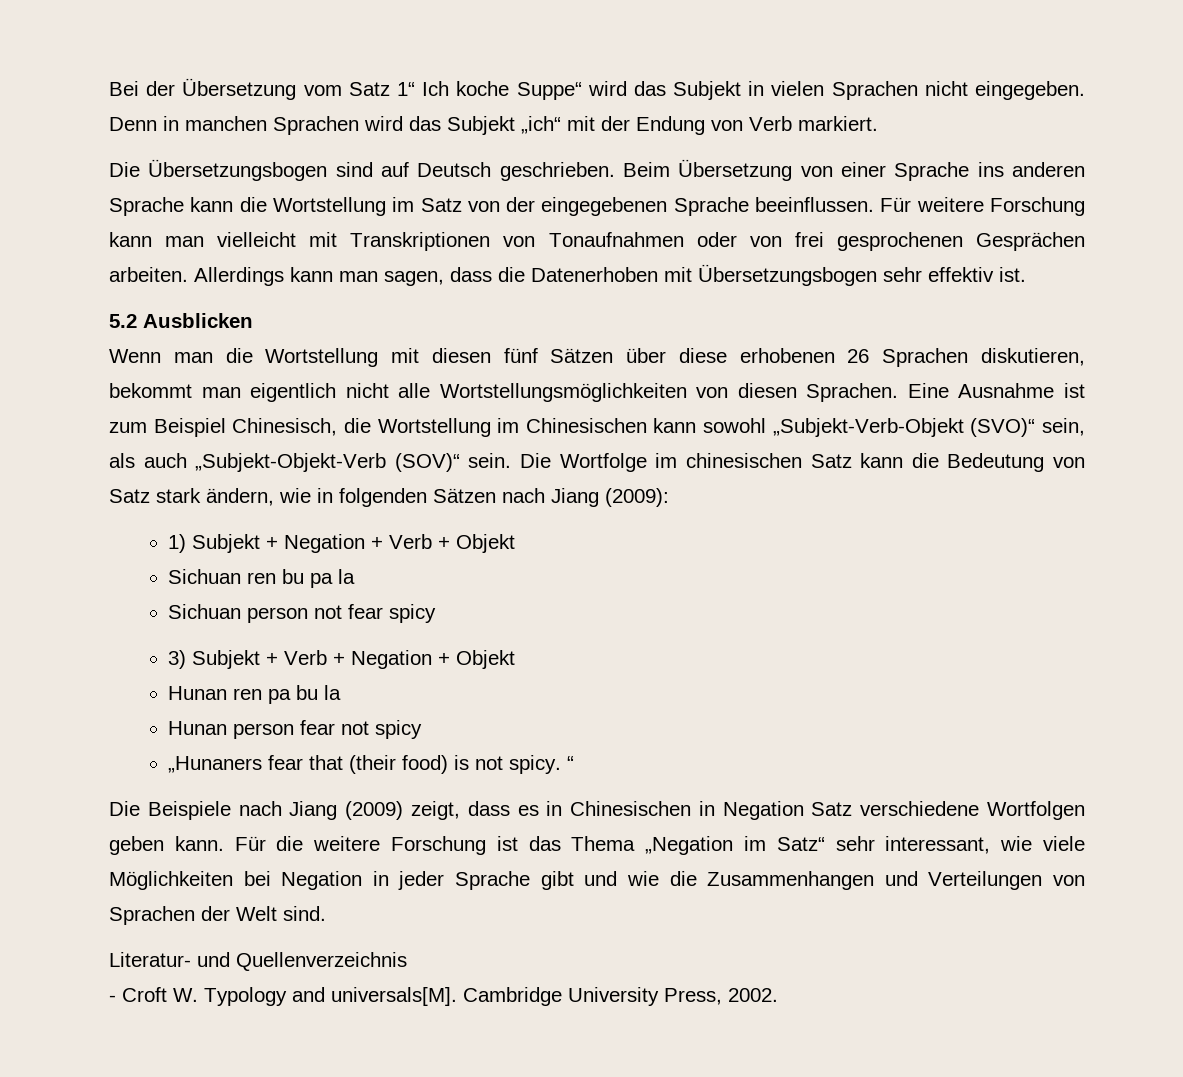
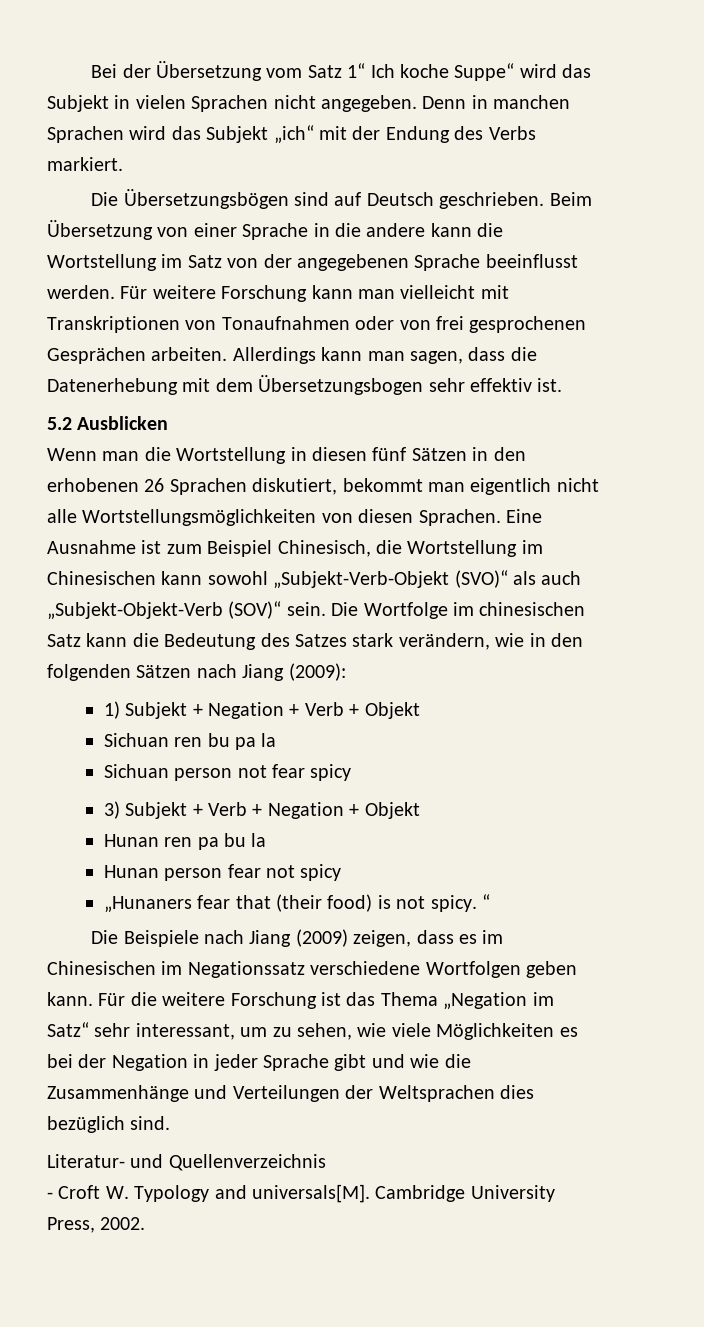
- Bei der Übersetzung vom Satz 1“ Ich koche Suppe“ wird das Subjekt in vielen Sprachen nicht eingegeben.
+ Bei der Übersetzung vom Satz 1“ Ich koche Suppe“ wird das Subjekt in vielen Sprachen nicht angegeben.
- Denn in manchen Sprachen wird das Subjekt „ich“ mit der Endung von Verb markiert.
+ Denn in manchen Sprachen wird das Subjekt „ich“ mit der Endung des Verbs markiert.
- Die Übersetzungsbogen sind auf Deutsch geschrieben.
+ Die Übersetzungsbögen sind auf Deutsch geschrieben.
- Beim Übersetzung von einer Sprache ins anderen Sprache kann die Wortstellung im Satz von der eingegebenen Sprache beeinflussen.
+ Beim Übersetzung von einer Sprache in die andere kann die Wortstellung im Satz von der angegebenen Sprache beeinflusst werden.
- Allerdings kann man sagen, dass die Datenerhoben mit Übersetzungsbogen sehr effektiv ist.
+ Allerdings kann man sagen, dass die Datenerhebung mit dem Übersetzungsbogen sehr effektiv ist.
- Wenn man die Wortstellung mit diesen fünf Sätzen über diese erhobenen 26 Sprachen diskutieren, bekommt man eigentlich nicht alle Wortstellungsmöglichkeiten von diesen Sprachen.
+ Wenn man die Wortstellung in diesen fünf Sätzen in den erhobenen 26 Sprachen diskutiert, bekommt man eigentlich nicht alle Wortstellungsmöglichkeiten von diesen Sprachen.
- Eine Ausnahme ist zum Beispiel Chinesisch, die Wortstellung im Chinesischen kann sowohl „Subjekt-Verb-Objekt (SVO)“ sein, als auch „Subjekt-Objekt-Verb (SOV)“ sein.
+ Eine Ausnahme ist zum Beispiel Chinesisch, die Wortstellung im Chinesischen kann sowohl „Subjekt-Verb-Objekt (SVO)“ als auch „Subjekt-Objekt-Verb (SOV)“ sein.
- Die Wortfolge im chinesischen Satz kann die Bedeutung von Satz stark ändern, wie in folgenden Sätzen nach Jiang (2009):
+ Die Wortfolge im chinesischen Satz kann die Bedeutung des Satzes stark verändern, wie in den folgenden Sätzen nach Jiang (2009):
- Die Beispiele nach Jiang (2009) zeigt, dass es in Chinesischen in Negation Satz verschiedene Wortfolgen geben kann.
+ Die Beispiele nach Jiang (2009) zeigen, dass es im Chinesischen im Negationssatz verschiedene Wortfolgen geben kann.
- Für die weitere Forschung ist das Thema „Negation im Satz“ sehr interessant, wie viele Möglichkeiten bei Negation in jeder Sprache gibt und wie die Zusammenhangen und Verteilungen von Sprachen der Welt sind.
+ Für die weitere Forschung ist das Thema „Negation im Satz“ sehr interessant, um zu sehen, wie viele Möglichkeiten es bei der Negation in jeder Sprache gibt und wie die Zusammenhänge und Verteilungen der Weltsprachen dies bezüglich sind.

